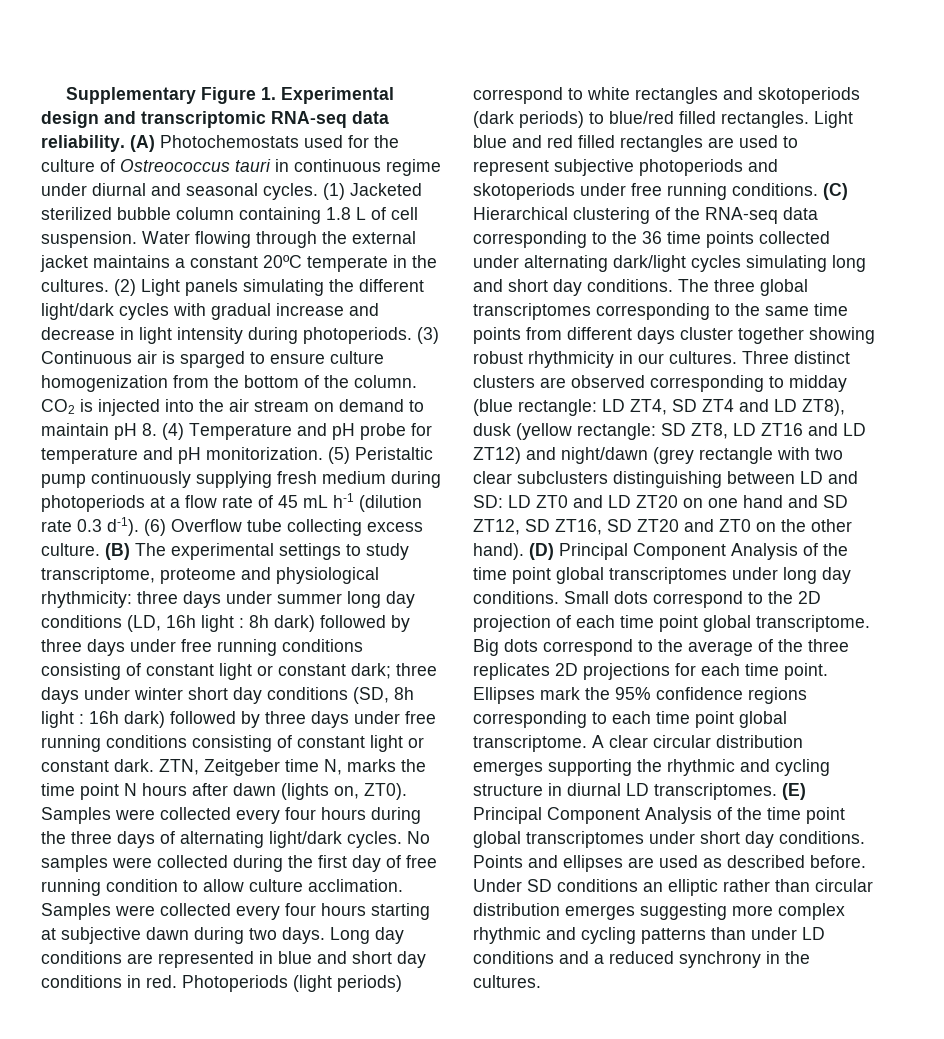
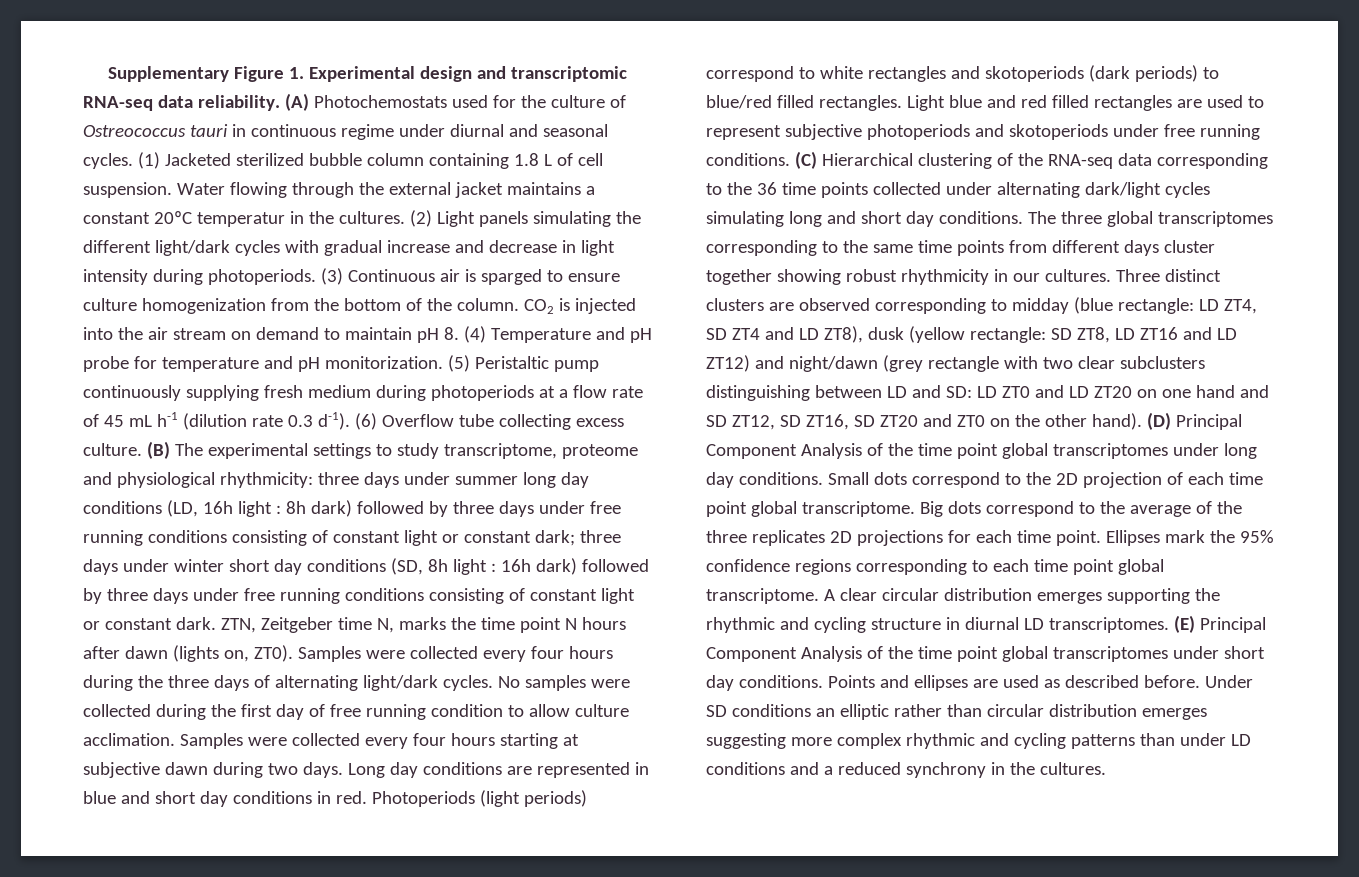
- Water flowing through the external jacket maintains a constant 20ºC temperate in the cultures.
+ Water flowing through the external jacket maintains a constant 20ºC temperatur in the cultures.

